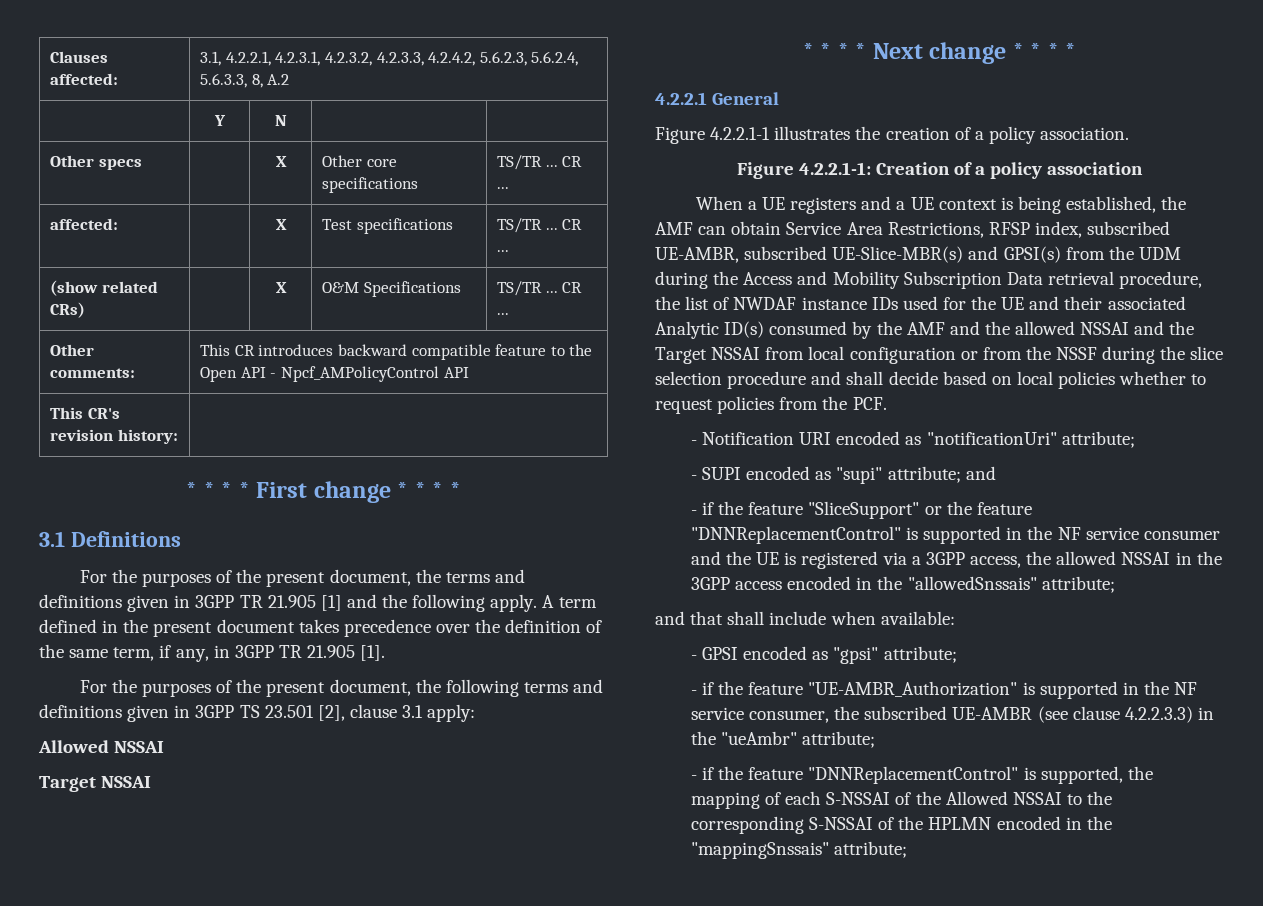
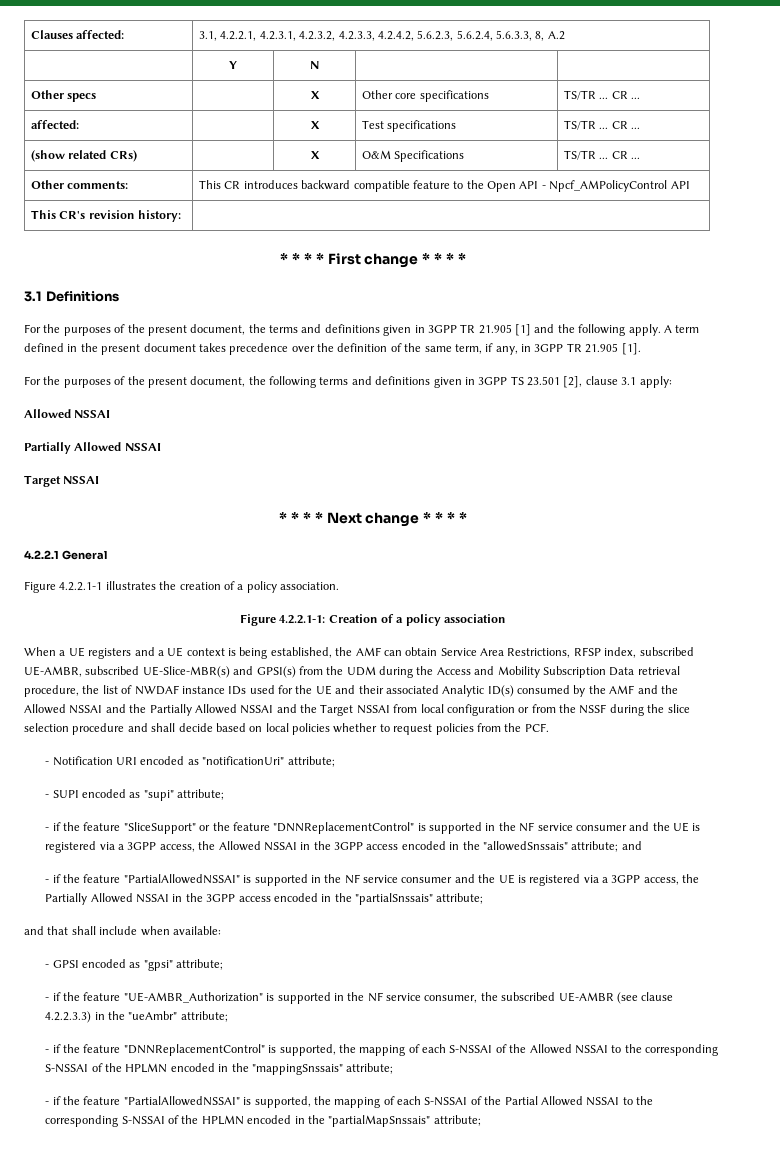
  For the purposes of the present document, the following terms and definitions given in 3GPP TS 23.501 [2], clause 3.1 apply:
  Allowed NSSAI
+ Partially Allowed NSSAI
- When a UE registers and a UE context is being established, the AMF can obtain Service Area Restrictions, RFSP index, subscribed UE-AMBR, subscribed UE-Slice-MBR(s) and GPSI(s) from the UDM during the Access and Mobility Subscription Data retrieval procedure, the list of NWDAF instance IDs used for the UE and their associated Analytic ID(s) consumed by the AMF and the allowed NSSAI and the Target NSSAI from local configuration or from the NSSF during the slice selection procedure and shall decide based on local policies whether to request policies from the PCF.
+ When a UE registers and a UE context is being established, the AMF can obtain Service Area Restrictions, RFSP index, subscribed UE-AMBR, subscribed UE-Slice-MBR(s) and GPSI(s) from the UDM during the Access and Mobility Subscription Data retrieval procedure, the list of NWDAF instance IDs used for the UE and their associated Analytic ID(s) consumed by the AMF and the Allowed NSSAI and the Partially Allowed NSSAI and the Target NSSAI from local configuration or from the NSSF during the slice selection procedure and shall decide based on local policies whether to request policies from the PCF.
- - SUPI encoded as "supi" attribute; and
+ - SUPI encoded as "supi" attribute;
- - if the feature "SliceSupport" or the feature "DNNReplacementControl" is supported in the NF service consumer and the UE is registered via a 3GPP access, the allowed NSSAI in the 3GPP access encoded in the "allowedSnssais" attribute;
+ - if the feature "SliceSupport" or the feature "DNNReplacementControl" is supported in the NF service consumer and the UE is registered via a 3GPP access, the Allowed NSSAI in the 3GPP access encoded in the "allowedSnssais" attribute; and
+ - if the feature "PartialAllowedNSSAI" is supported in the NF service consumer and the UE is registered via a 3GPP access, the Partially Allowed NSSAI in the 3GPP access encoded in the "partialSnssais" attribute;
+ - if the feature "PartialAllowedNSSAI" is supported, the mapping of each S-NSSAI of the Partial Allowed NSSAI to the corresponding S-NSSAI of the HPLMN encoded in the "partialMapSnssais" attribute;

